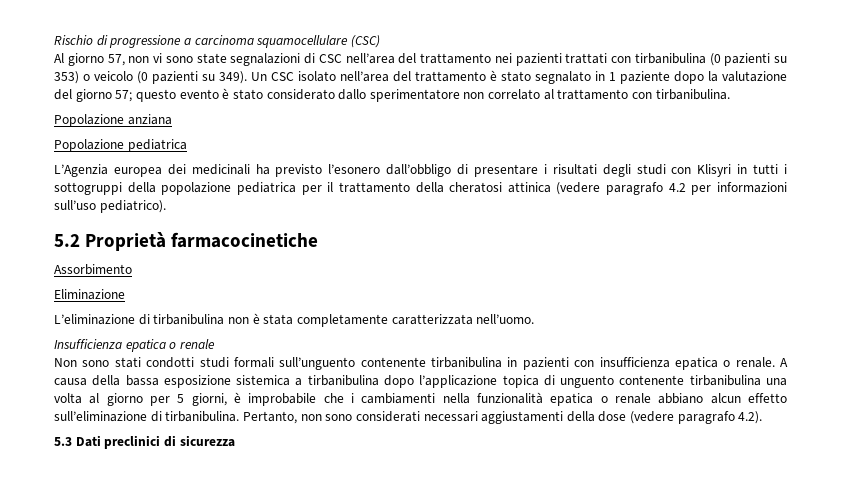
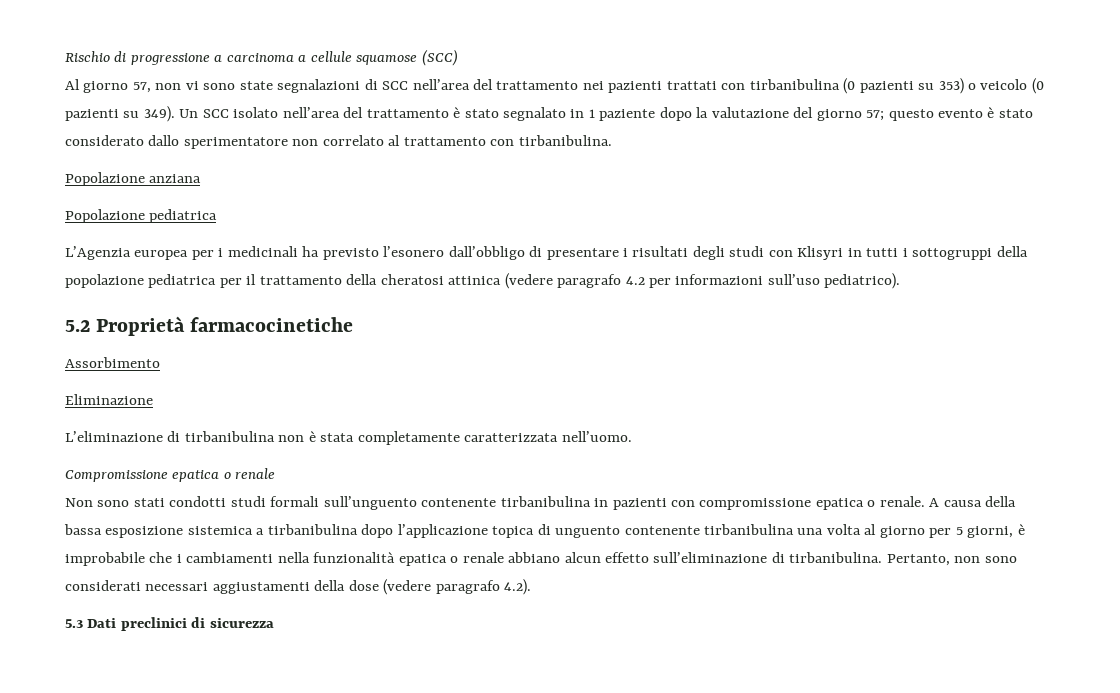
- Rischio di progressione a carcinoma squamocellulare (CSC)
+ Rischio di progressione a carcinoma a cellule squamose (SCC)
- Al giorno 57, non vi sono state segnalazioni di CSC nell’area del trattamento nei pazienti trattati con tirbanibulina (0 pazienti su 353) o veicolo (0 pazienti su 349).
+ Al giorno 57, non vi sono state segnalazioni di SCC nell’area del trattamento nei pazienti trattati con tirbanibulina (0 pazienti su 353) o veicolo (0 pazienti su 349).
- Un CSC isolato nell’area del trattamento è stato segnalato in 1 paziente dopo la valutazione del giorno 57; questo evento è stato considerato dallo sperimentatore non correlato al trattamento con tirbanibulina.
+ Un SCC isolato nell’area del trattamento è stato segnalato in 1 paziente dopo la valutazione del giorno 57; questo evento è stato considerato dallo sperimentatore non correlato al trattamento con tirbanibulina.
- L’Agenzia europea dei medicinali ha previsto l’esonero dall’obbligo di presentare i risultati degli studi con Klisyri in tutti i sottogruppi della popolazione pediatrica per il trattamento della cheratosi attinica (vedere paragrafo 4.2 per informazioni sull’uso pediatrico).
+ L’Agenzia europea per i medicinali ha previsto l’esonero dall’obbligo di presentare i risultati degli studi con Klisyri in tutti i sottogruppi della popolazione pediatrica per il trattamento della cheratosi attinica (vedere paragrafo 4.2 per informazioni sull’uso pediatrico).
- Insufficienza epatica o renale
+ Compromissione epatica o renale
- Non sono stati condotti studi formali sull’unguento contenente tirbanibulina in pazienti con insufficienza epatica o renale.
+ Non sono stati condotti studi formali sull’unguento contenente tirbanibulina in pazienti con compromissione epatica o renale.

